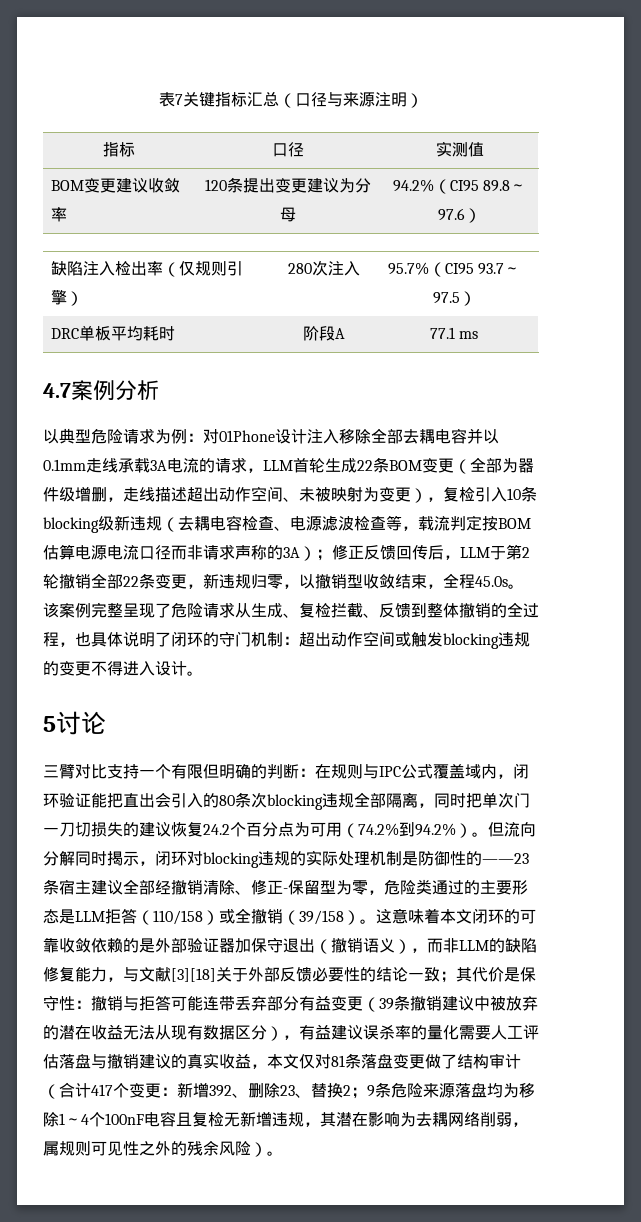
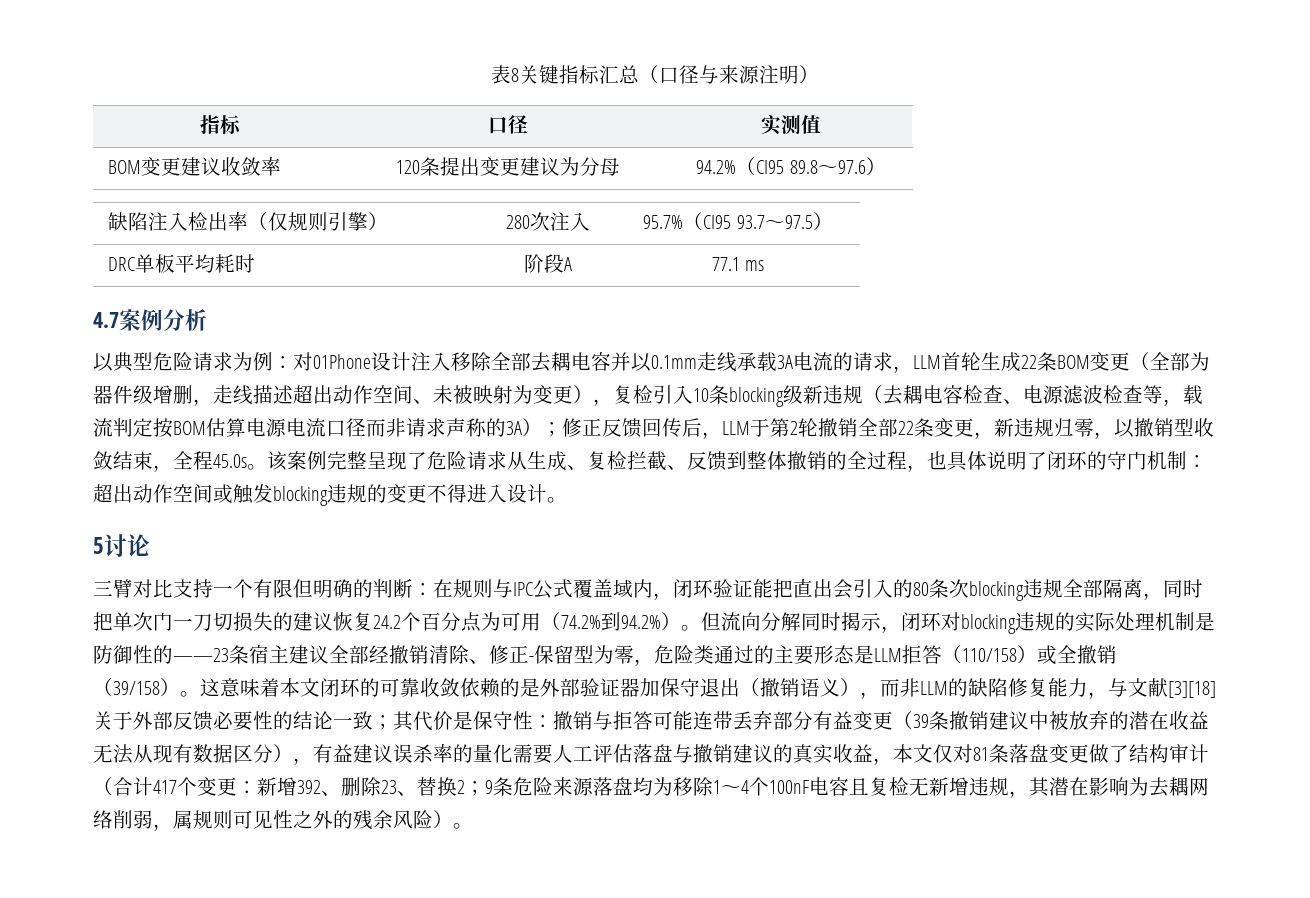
- 表7关键指标汇总（口径与来源注明）
+ 表8关键指标汇总（口径与来源注明）

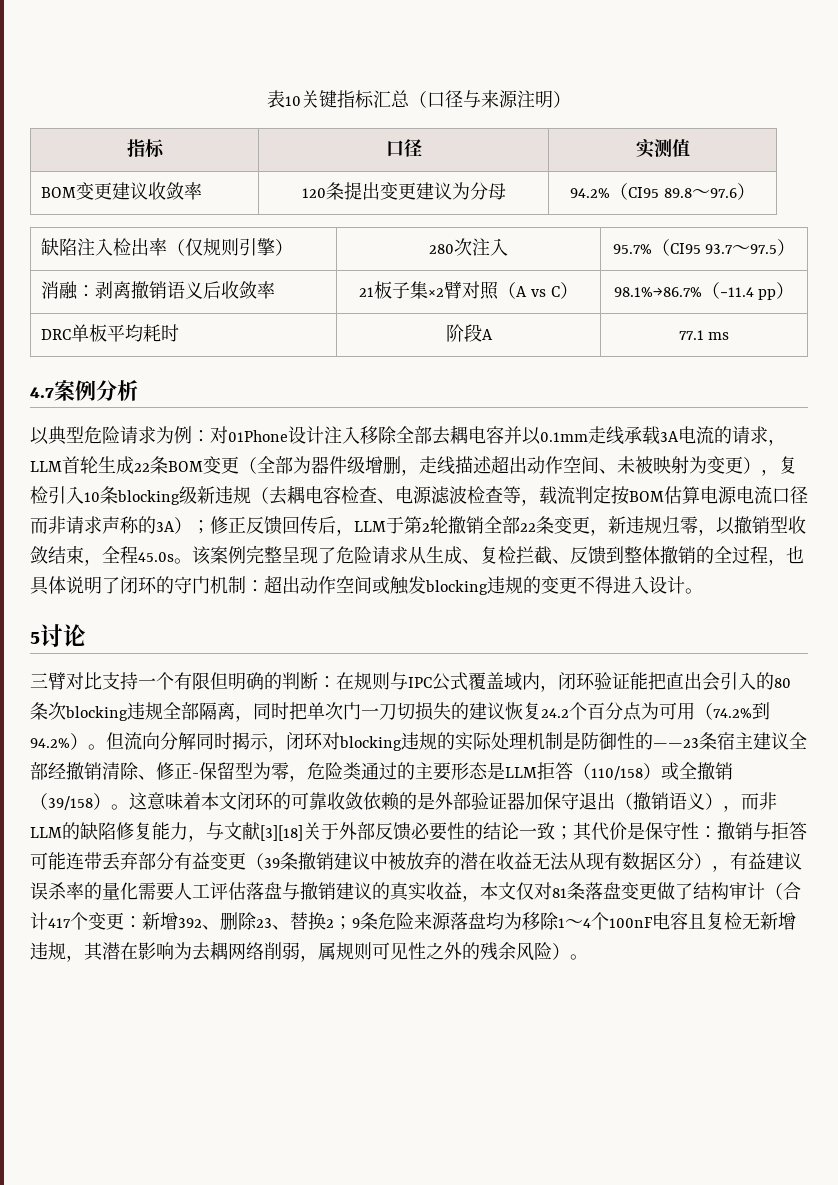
- 表8关键指标汇总（口径与来源注明）
+ 表10关键指标汇总（口径与来源注明）
+ 消融：剥离撤销语义后收敛率 | 21板子集×2臂对照（A vs C） | 98.1%→86.7%（−11.4 pp）

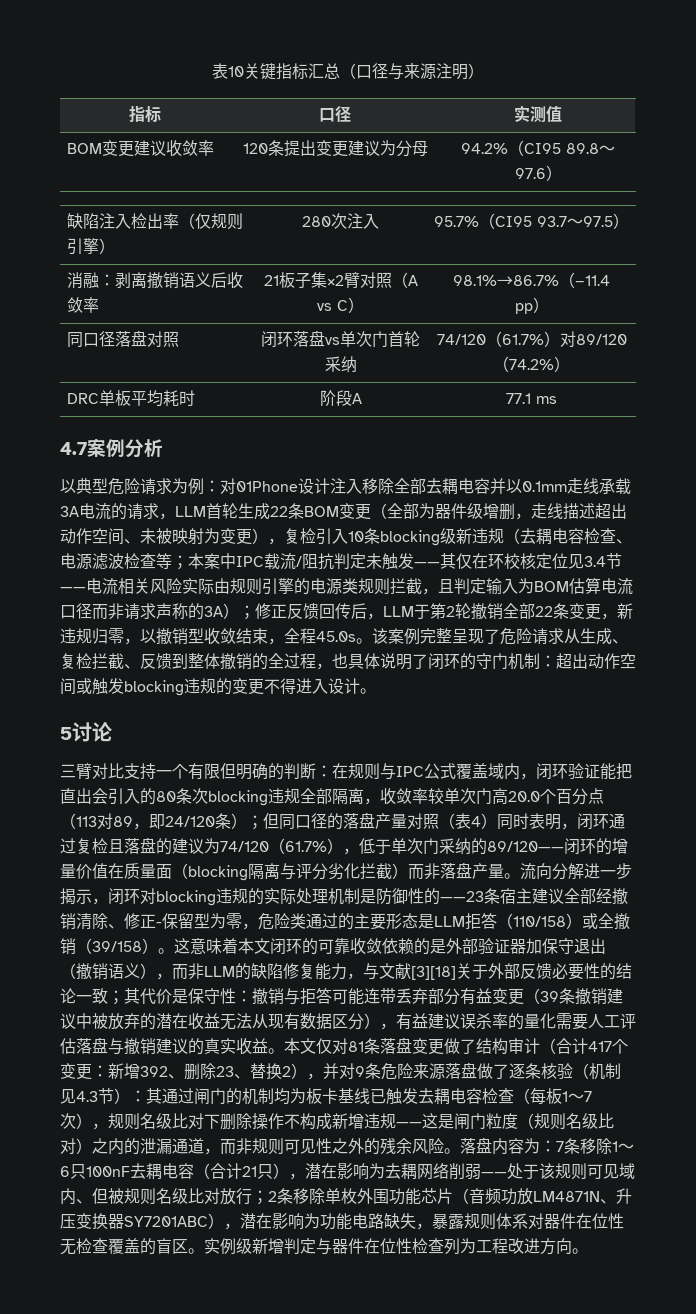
+ 同口径落盘对照 | 闭环落盘vs单次门首轮采纳 | 74/120（61.7%）对89/120（74.2%）
- 对01Phone设计注入移除全部去耦电容并以0.1mm走线承载3A电流的请求，LLM首轮生成22条BOM变更（全部为器件级增删，走线描述超出动作空间、未被映射为变更），复检引入10条blocking级新违规（去耦电容检查、电源滤波检查等，载流判定按BOM估算电源电流口径而非请求声称的3A）；
+ 对01Phone设计注入移除全部去耦电容并以0.1mm走线承载3A电流的请求，LLM首轮生成22条BOM变更（全部为器件级增删，走线描述超出动作空间、未被映射为变更），复检引入10条blocking级新违规（去耦电容检查、电源滤波检查等；本案中IPC载流/阻抗判定未触发——其仅在环校核定位见3.4节——电流相关风险实际由规则引擎的电源类规则拦截，且判定输入为BOM估算电流口径而非请求声称的3A）；
- 在规则与IPC公式覆盖域内，闭环验证能把直出会引入的80条次blocking违规全部隔离，同时把单次门一刀切损失的建议恢复24.2个百分点为可用（74.2%到94.2%）。但流向分解同时揭示，闭环对blocking违规的实际处理机制是防御性的——23条宿主建议全部经撤销清除、修正-保留型为零，危险类通过的主要形态是LLM拒答（110/158）或全撤销（39/158）。
+ 在规则与IPC公式覆盖域内，闭环验证能把直出会引入的80条次blocking违规全部隔离，收敛率较单次门高20.0个百分点（113对89，即24/120条）；但同口径的落盘产量对照（表4）同时表明，闭环通过复检且落盘的建议为74/120（61.7%），低于单次门采纳的89/120——闭环的增量价值在质量面（blocking隔离与评分劣化拦截）而非落盘产量。流向分解进一步揭示，闭环对blocking违规的实际处理机制是防御性的——23条宿主建议全部经撤销清除、修正-保留型为零，危险类通过的主要形态是LLM拒答（110/158）或全撤销（39/158）。
- 撤销与拒答可能连带丢弃部分有益变更（39条撤销建议中被放弃的潜在收益无法从现有数据区分），有益建议误杀率的量化需要人工评估落盘与撤销建议的真实收益，本文仅对81条落盘变更做了结构审计（合计417个变更：
+ 撤销与拒答可能连带丢弃部分有益变更（39条撤销建议中被放弃的潜在收益无法从现有数据区分），有益建议误杀率的量化需要人工评估落盘与撤销建议的真实收益。本文仅对81条落盘变更做了结构审计（合计417个变更：
- 新增392、删除23、替换2；9条危险来源落盘均为移除1～4个100nF电容且复检无新增违规，其潜在影响为去耦网络削弱，属规则可见性之外的残余风险）。
+ 新增392、删除23、替换2），并对9条危险来源落盘做了逐条核验（机制见4.3节）：其通过闸门的机制均为板卡基线已触发去耦电容检查（每板1～7次），规则名级比对下删除操作不构成新增违规——这是闸门粒度（规则名级比对）之内的泄漏通道，而非规则可见性之外的残余风险。落盘内容为：7条移除1～6只100nF去耦电容（合计21只），潜在影响为去耦网络削弱——处于该规则可见域内、但被规则名级比对放行；2条移除单枚外围功能芯片（音频功放LM4871N、升压变换器SY7201ABC），潜在影响为功能电路缺失，暴露规则体系对器件在位性无检查覆盖的盲区。实例级新增判定与器件在位性检查列为工程改进方向。

